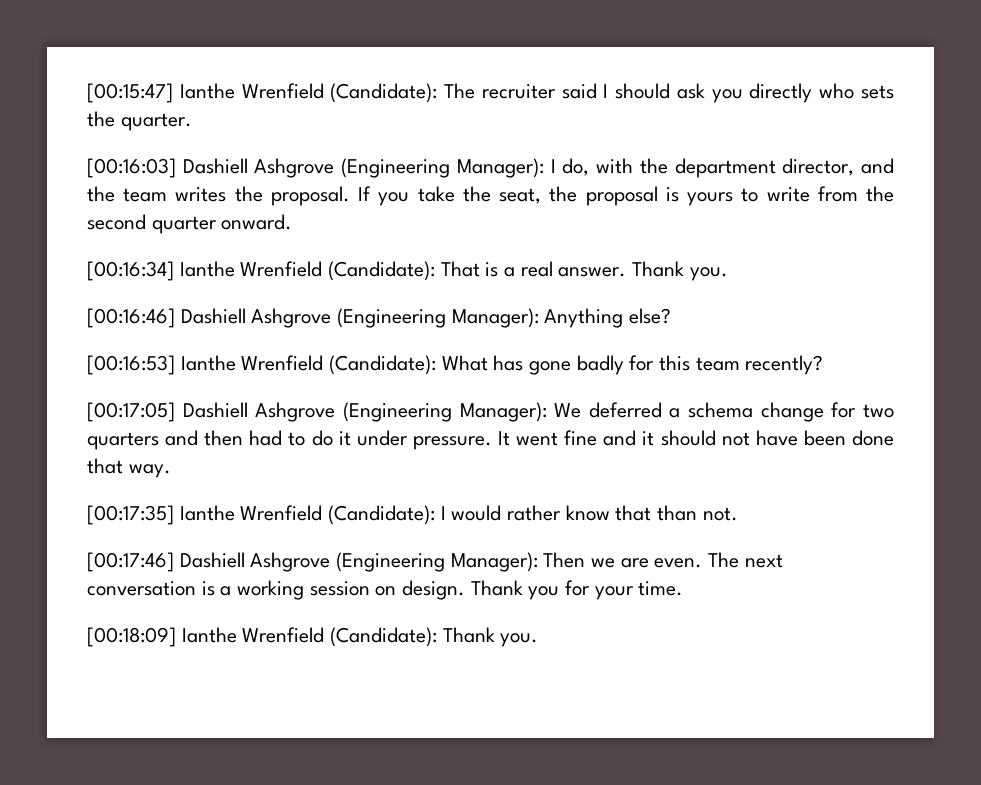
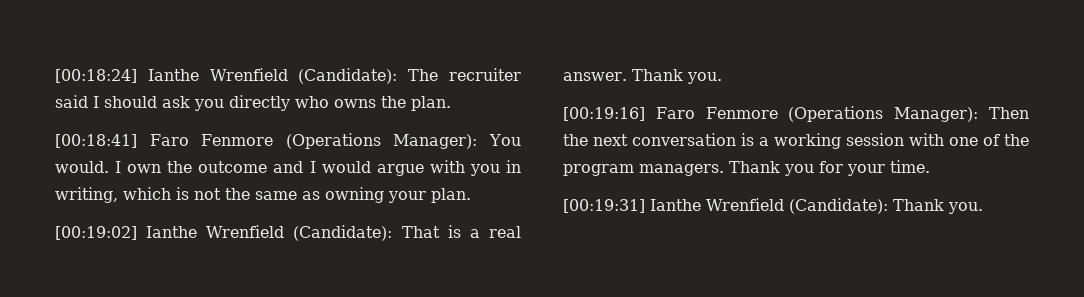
- [00:15:47] Ianthe Wrenfield (Candidate): The recruiter said I should ask you directly who sets the quarter.
- [00:16:03] Dashiell Ashgrove (Engineering Manager): I do, with the department director, and the team writes the proposal. If you take the seat, the proposal is yours to write from the second quarter onward.
- [00:16:34] Ianthe Wrenfield (Candidate): That is a real answer.
+ [00:18:24] Ianthe Wrenfield (Candidate): The recruiter said I should ask you directly who owns the plan.
+ [00:18:41] Faro Fenmore (Operations Manager): You would. I own the outcome and I would argue with you in writing, which is not the same as owning your plan.
+ [00:19:02] Ianthe Wrenfield (Candidate): That is a real answer.
- [00:16:46] Dashiell Ashgrove (Engineering Manager): Anything else?
- [00:16:53] Ianthe Wrenfield (Candidate): What has gone badly for this team recently?
- [00:17:05] Dashiell Ashgrove (Engineering Manager): We deferred a schema change for two quarters and then had to do it under pressure. It went fine and it should not have been done that way.
- [00:17:35] Ianthe Wrenfield (Candidate): I would rather know that than not.
- [00:17:46] Dashiell Ashgrove (Engineering Manager): Then we are even. The next conversation is a working session on design.
+ [00:19:16] Faro Fenmore (Operations Manager): Then the next conversation is a working session with one of the program managers.
- [00:18:09] Ianthe Wrenfield (Candidate): Thank you.
+ [00:19:31] Ianthe Wrenfield (Candidate): Thank you.

